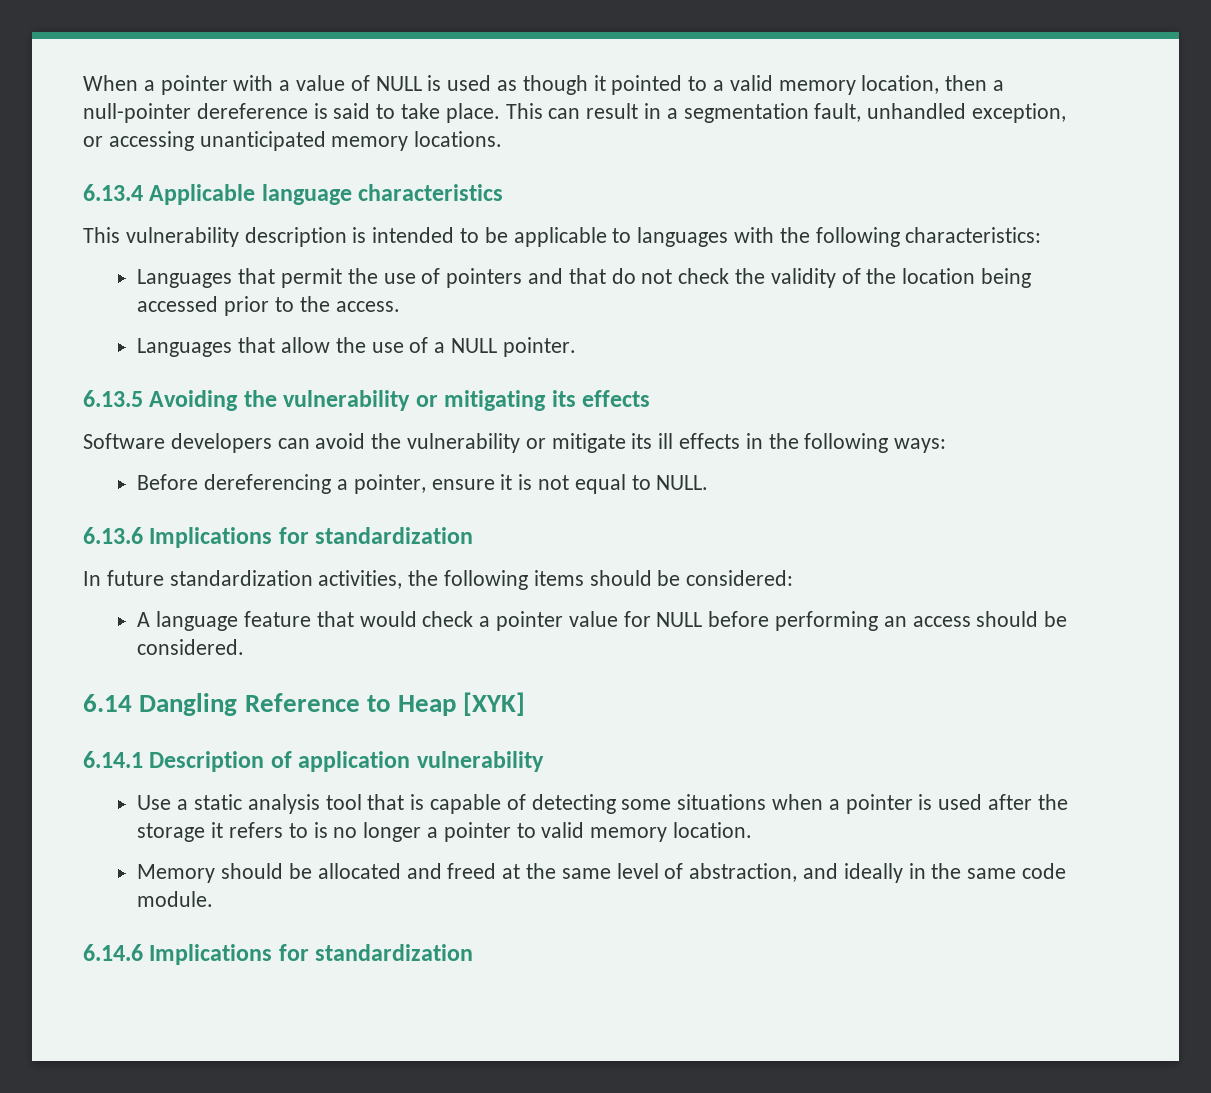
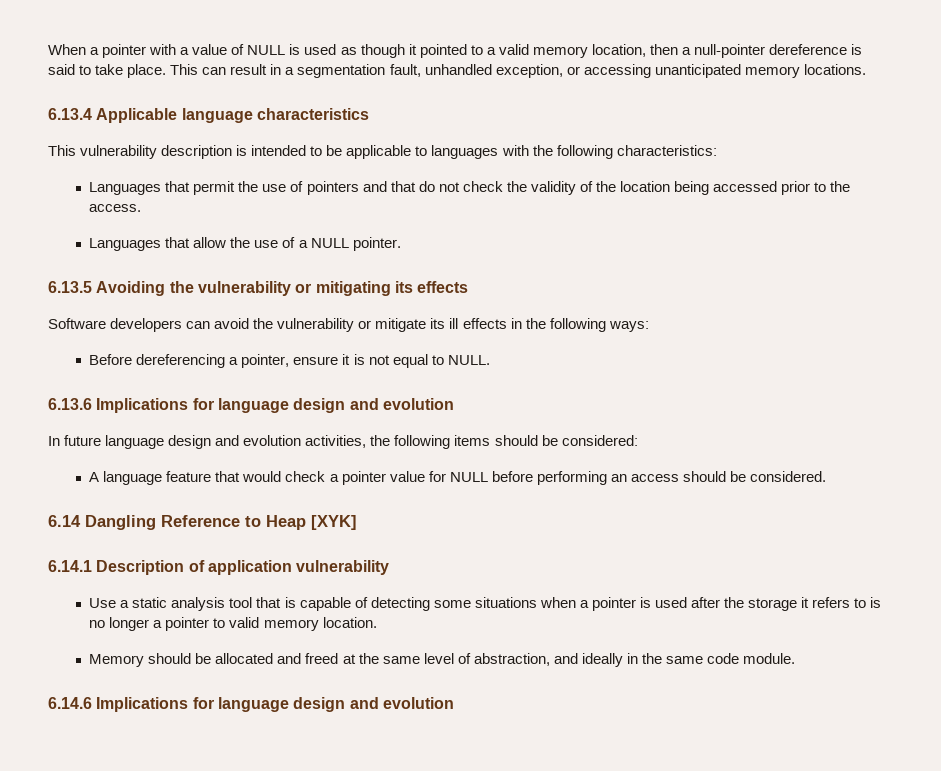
- 6.13.6 Implications for standardization
- In future standardization activities, the following items should be considered:
+ 6.13.6 Implications for language design and evolution
+ In future language design and evolution activities, the following items should be considered:
- 6.14.6 Implications for standardization
+ 6.14.6 Implications for language design and evolution

